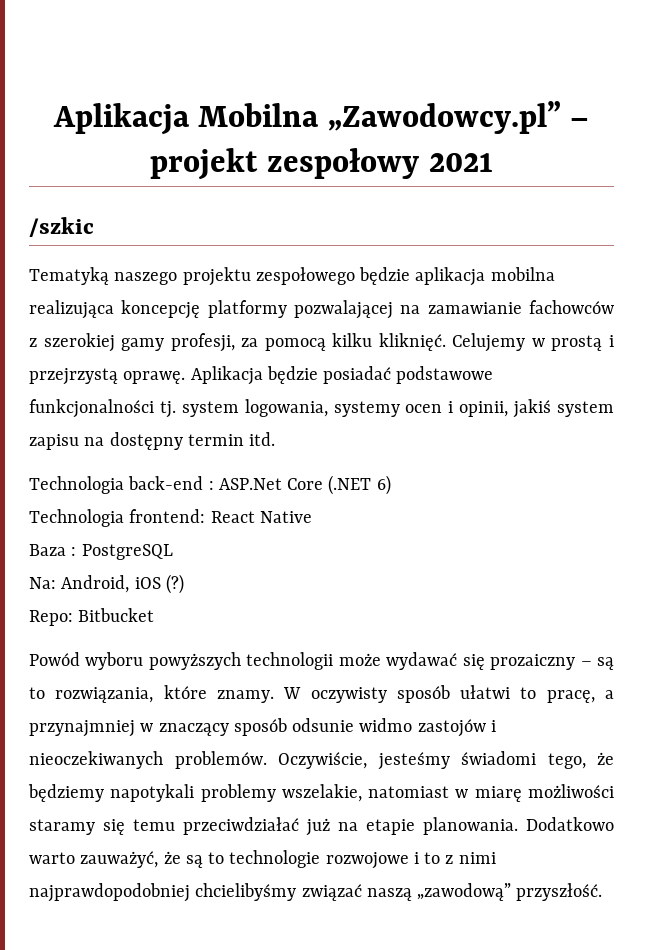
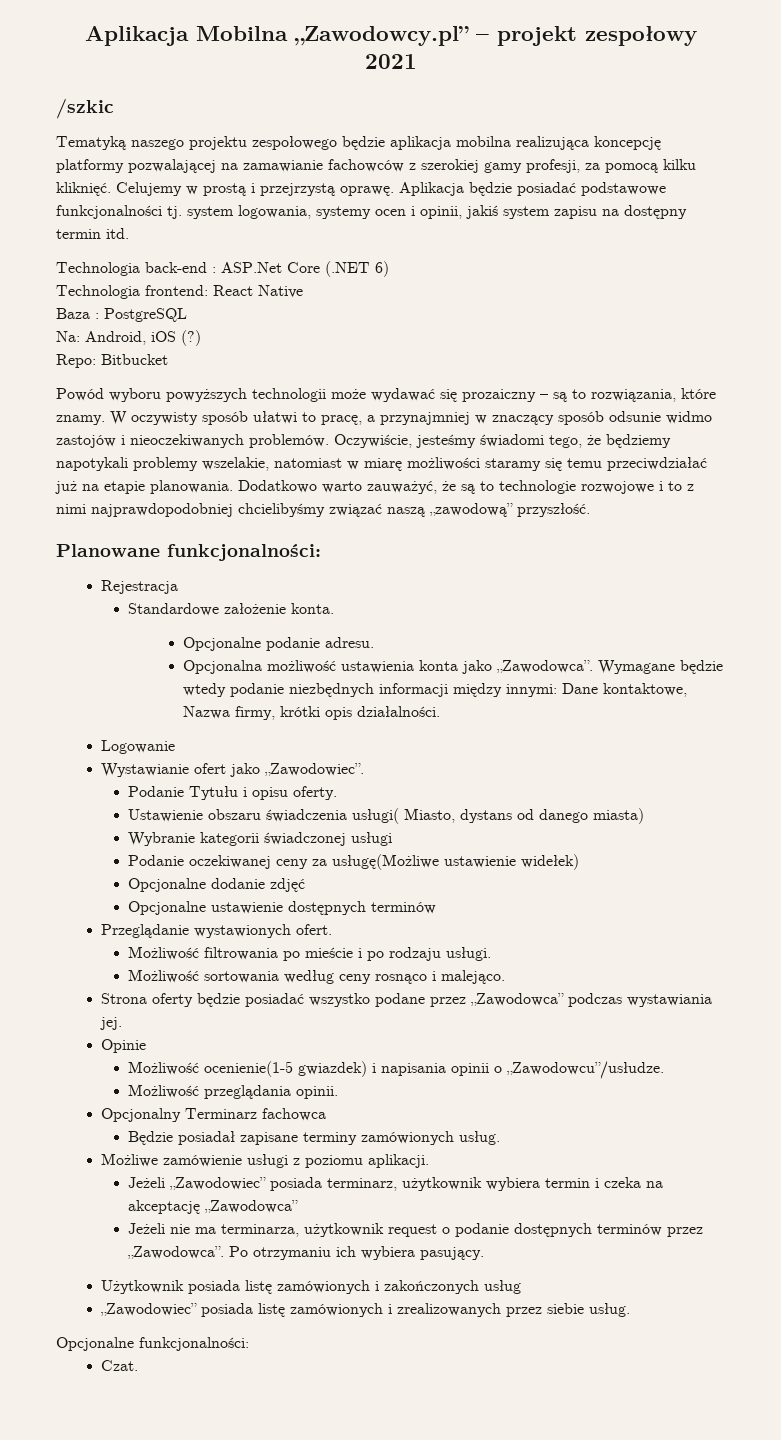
+ Planowane funkcjonalności:
+ Rejestracja
+ Standardowe założenie konta.
+ Opcjonalne podanie adresu.
+ Opcjonalna możliwość ustawienia konta jako „Zawodowca”. Wymagane będzie wtedy podanie niezbędnych informacji między innymi: Dane kontaktowe, Nazwa firmy, krótki opis działalności.
+ Logowanie
+ Wystawianie ofert jako „Zawodowiec”.
+ Podanie Tytułu i opisu oferty.
+ Ustawienie obszaru świadczenia usługi( Miasto, dystans od danego miasta)
+ Wybranie kategorii świadczonej usługi
+ Podanie oczekiwanej ceny za usługę(Możliwe ustawienie widełek)
+ Opcjonalne dodanie zdjęć
+ Opcjonalne ustawienie dostępnych terminów
+ Przeglądanie wystawionych ofert.
+ Możliwość filtrowania po mieście i po rodzaju usługi.
+ Możliwość sortowania według ceny rosnąco i malejąco.
+ Strona oferty będzie posiadać wszystko podane przez „Zawodowca” podczas wystawiania jej.
+ Opinie
+ Możliwość ocenienie(1-5 gwiazdek) i napisania opinii o „Zawodowcu”/usłudze.
+ Możliwość przeglądania opinii.
+ Opcjonalny Terminarz fachowca
+ Będzie posiadał zapisane terminy zamówionych usług.
+ Możliwe zamówienie usługi z poziomu aplikacji.
+ Jeżeli „Zawodowiec” posiada terminarz, użytkownik wybiera termin i czeka na akceptację „Zawodowca”
+ Jeżeli nie ma terminarza, użytkownik request o podanie dostępnych terminów przez „Zawodowca”. Po otrzymaniu ich wybiera pasujący.
+ Użytkownik posiada listę zamówionych i zakończonych usług
+ „Zawodowiec” posiada listę zamówionych i zrealizowanych przez siebie usług.
+ Opcjonalne funkcjonalności:
+ Czat.

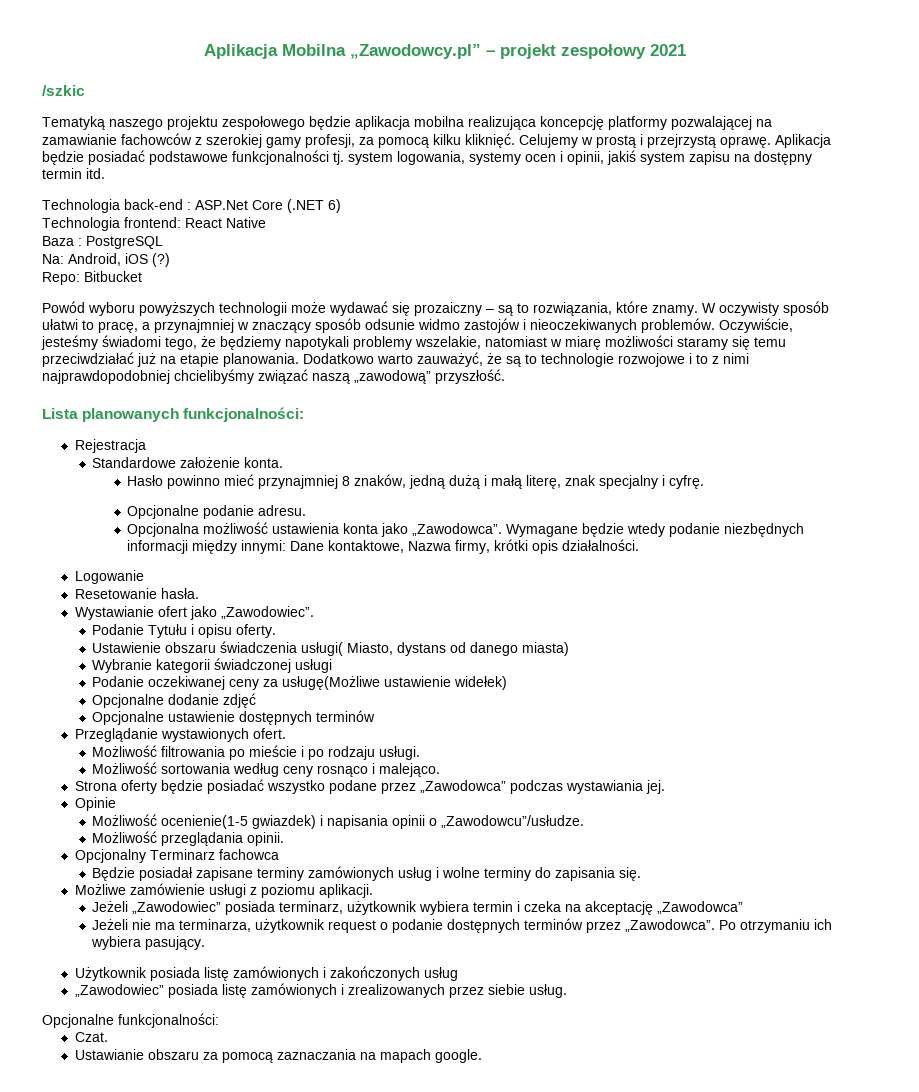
- Planowane funkcjonalności:
+ Lista planowanych funkcjonalności:
+ Hasło powinno mieć przynajmniej 8 znaków, jedną dużą i małą literę, znak specjalny i cyfrę.
+ Resetowanie hasła.
- Będzie posiadał zapisane terminy zamówionych usług.
+ Będzie posiadał zapisane terminy zamówionych usług i wolne terminy do zapisania się.
+ Ustawianie obszaru za pomocą zaznaczania na mapach google.

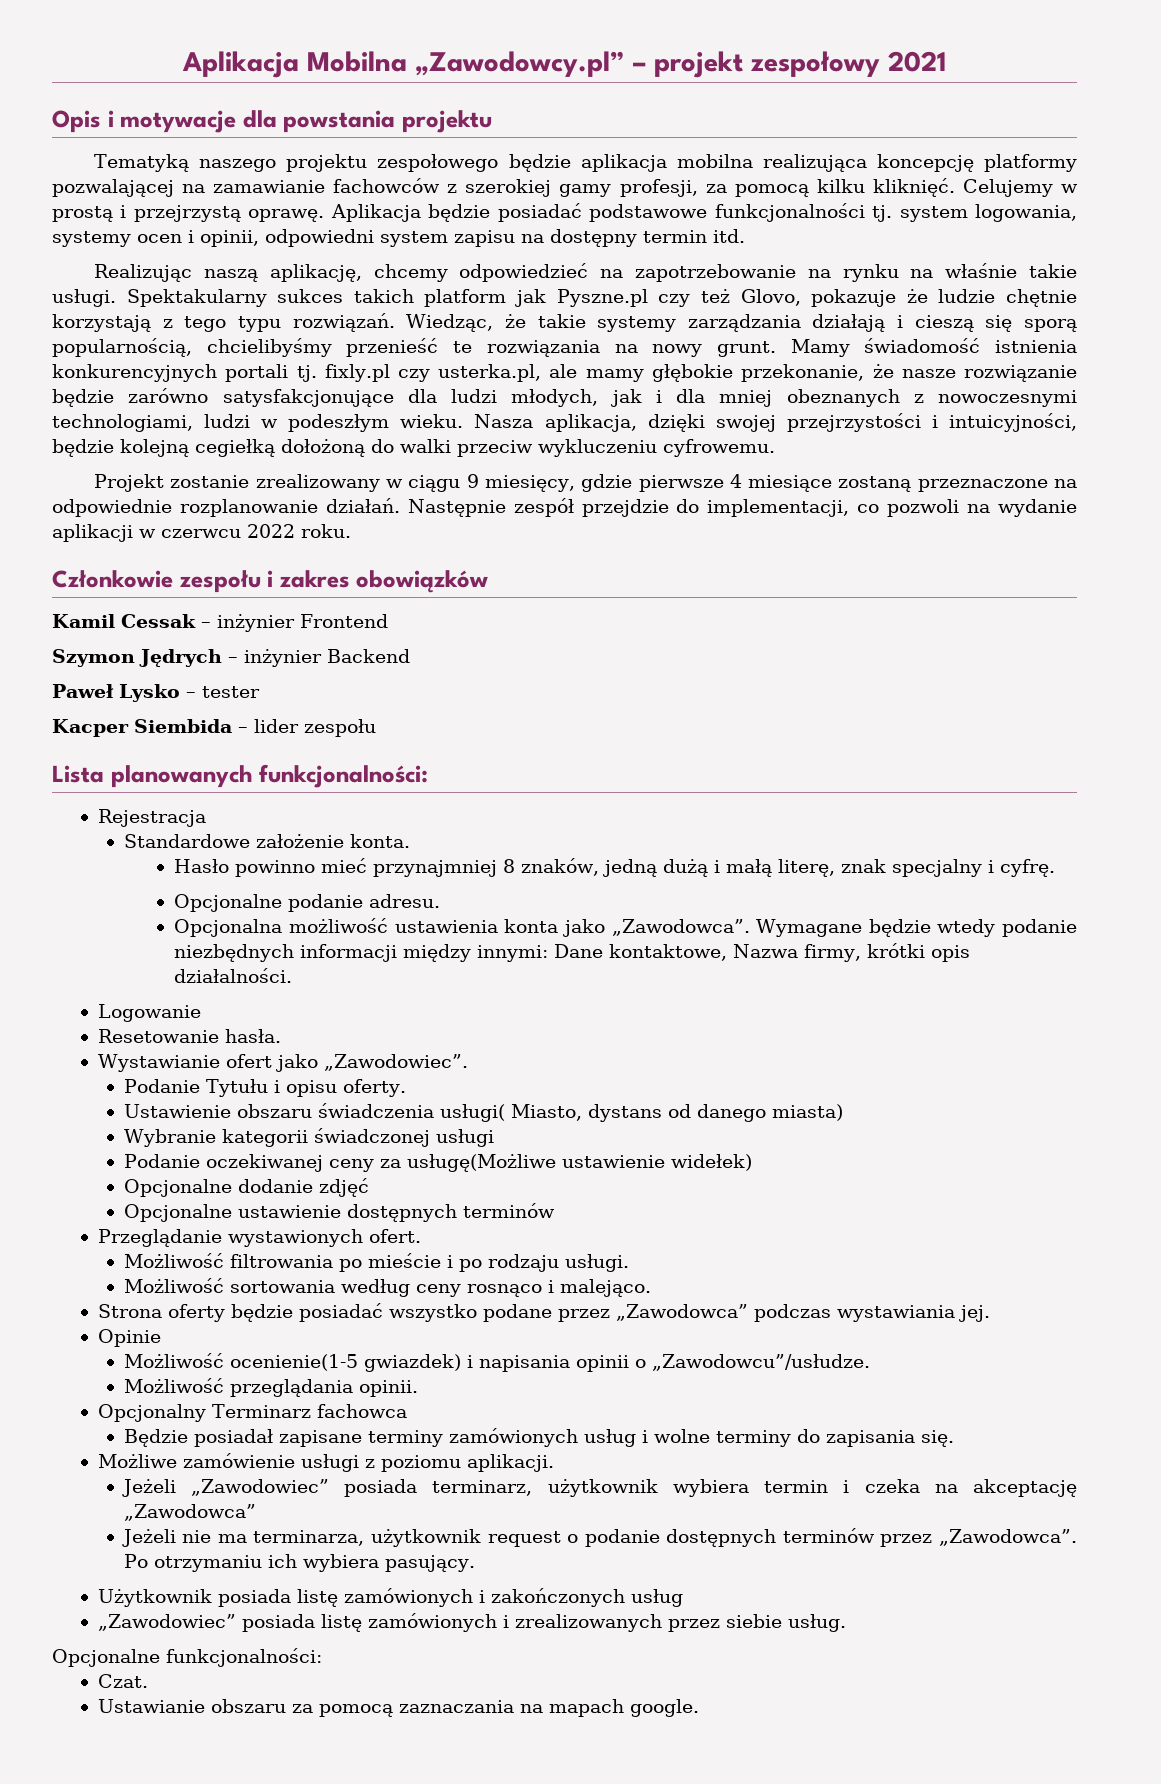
- /szkic
+ Opis i motywacje dla powstania projektu
- Aplikacja będzie posiadać podstawowe funkcjonalności tj. system logowania, systemy ocen i opinii, jakiś system zapisu na dostępny termin itd.
+ Aplikacja będzie posiadać podstawowe funkcjonalności tj. system logowania, systemy ocen i opinii, odpowiedni system zapisu na dostępny termin itd.
- Technologia back-end : ASP.Net Core (.NET 6)
- Technologia frontend: React Native
- Baza : PostgreSQL
- Na: Android, iOS (?)
- Repo: Bitbucket
- Powód wyboru powyższych technologii może wydawać się prozaiczny – są to rozwiązania, które znamy. W oczywisty sposób ułatwi to pracę, a przynajmniej w znaczący sposób odsunie widmo zastojów i nieoczekiwanych problemów. Oczywiście, jesteśmy świadomi tego, że będziemy napotykali problemy wszelakie, natomiast w miarę możliwości staramy się temu przeciwdziałać już na etapie planowania. Dodatkowo warto zauważyć, że są to technologie rozwojowe i to z nimi najprawdopodobniej chcielibyśmy związać naszą „zawodową” przyszłość.
+ Realizując naszą aplikację, chcemy odpowiedzieć na zapotrzebowanie na rynku na właśnie takie usługi. Spektakularny sukces takich platform jak Pyszne.pl czy też Glovo, pokazuje że ludzie chętnie korzystają z tego typu rozwiązań. Wiedząc, że takie systemy zarządzania działają i cieszą się sporą popularnością, chcielibyśmy przenieść te rozwiązania na nowy grunt. Mamy świadomość istnienia konkurencyjnych portali tj. fixly.pl czy usterka.pl, ale mamy głębokie przekonanie, że nasze rozwiązanie będzie zarówno satysfakcjonujące dla ludzi młodych, jak i dla mniej obeznanych z nowoczesnymi technologiami, ludzi w podeszłym wieku. Nasza aplikacja, dzięki swojej przejrzystości i intuicyjności, będzie kolejną cegiełką dołożoną do walki przeciw wykluczeniu cyfrowemu.
+ Projekt zostanie zrealizowany w ciągu 9 miesięcy, gdzie pierwsze 4 miesiące zostaną przeznaczone na odpowiednie rozplanowanie działań. Następnie zespół przejdzie do implementacji, co pozwoli na wydanie aplikacji w czerwcu 2022 roku.
+ Członkowie zespołu i zakres obowiązków
+ Kamil Cessak – inżynier Frontend
+ Szymon Jędrych – inżynier Backend
+ Paweł Lysko – tester
+ Kacper Siembida – lider zespołu

